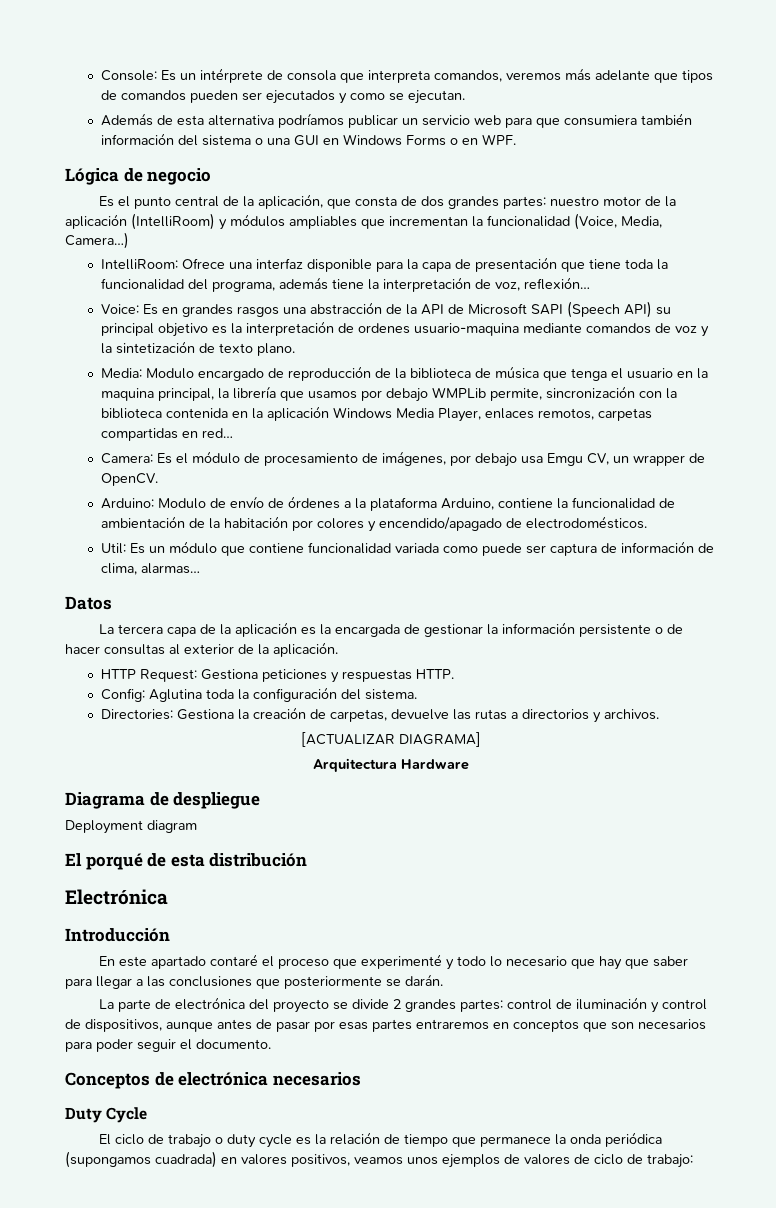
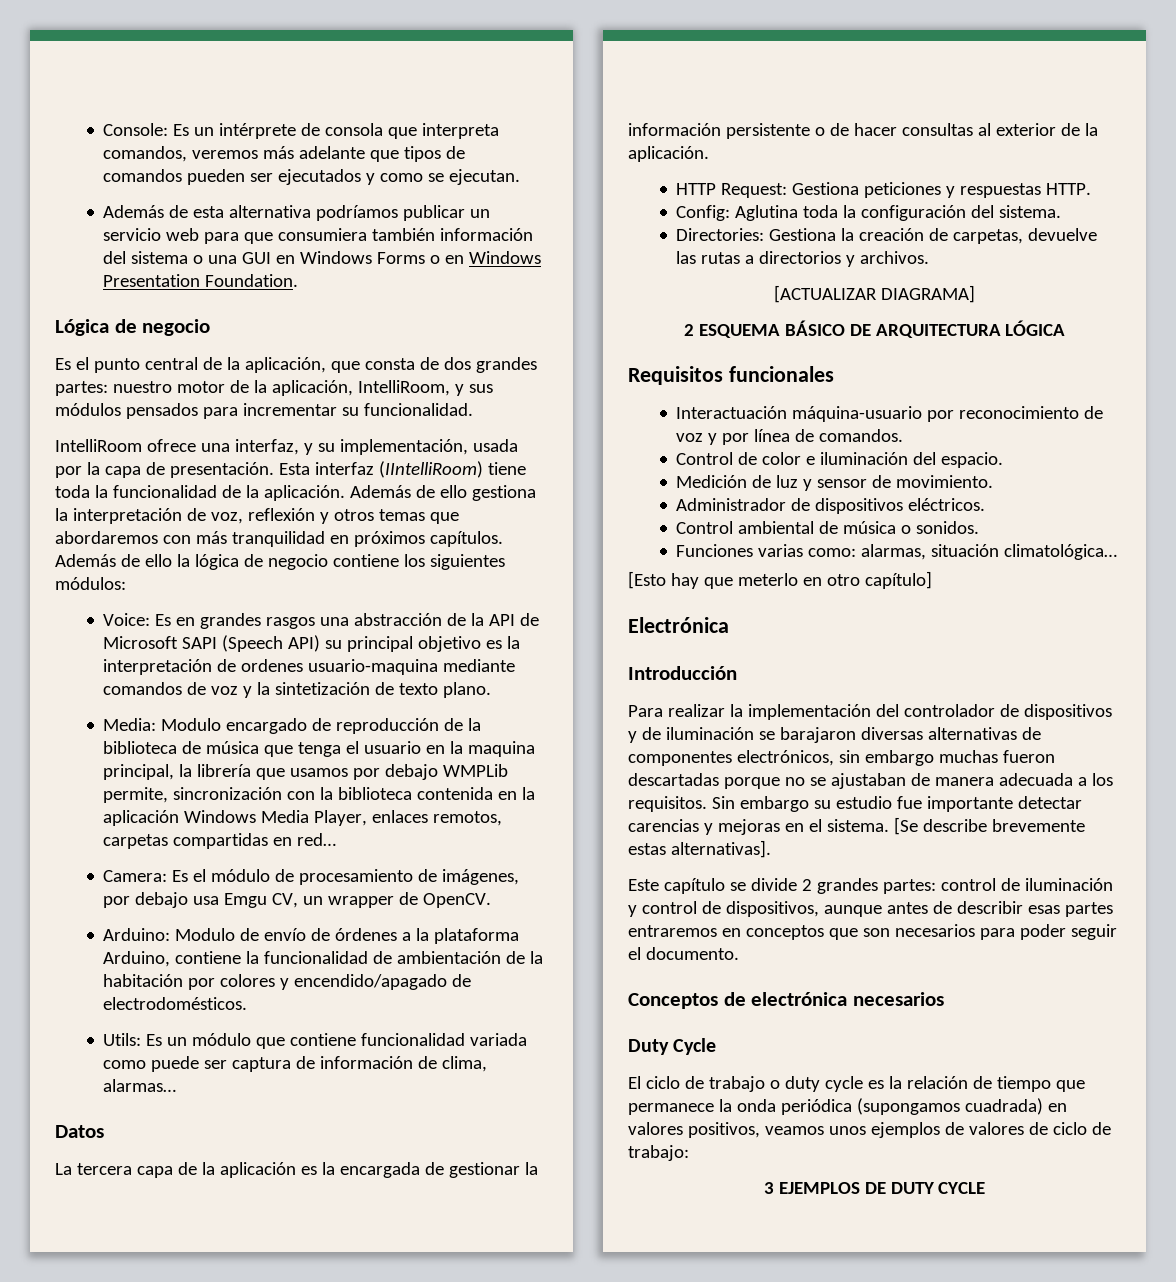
- Además de esta alternativa podríamos publicar un servicio web para que consumiera también información del sistema o una GUI en Windows Forms o en WPF.
+ Además de esta alternativa podríamos publicar un servicio web para que consumiera también información del sistema o una GUI en Windows Forms o en Windows Presentation Foundation.
- Es el punto central de la aplicación, que consta de dos grandes partes: nuestro motor de la aplicación (IntelliRoom) y módulos ampliables que incrementan la funcionalidad (Voice, Media, Camera…)
- IntelliRoom: Ofrece una interfaz disponible para la capa de presentación que tiene toda la funcionalidad del programa, además tiene la interpretación de voz, reflexión…
+ Es el punto central de la aplicación, que consta de dos grandes partes: nuestro motor de la aplicación, IntelliRoom, y sus módulos pensados para incrementar su funcionalidad.
+ IntelliRoom ofrece una interfaz, y su implementación, usada por la capa de presentación. Esta interfaz (IIntelliRoom) tiene toda la funcionalidad de la aplicación. Además de ello gestiona la interpretación de voz, reflexión y otros temas que abordaremos con más tranquilidad en próximos capítulos. Además de ello la lógica de negocio contiene los siguientes módulos:
- Util: Es un módulo que contiene funcionalidad variada como puede ser captura de información de clima, alarmas…
+ Utils: Es un módulo que contiene funcionalidad variada como puede ser captura de información de clima, alarmas…
- Arquitectura Hardware
- Diagrama de despliegue
- Deployment diagram
- El porqué de esta distribución
+ 2 ESQUEMA BÁSICO DE ARQUITECTURA LÓGICA
+ Requisitos funcionales
+ Interactuación máquina-usuario por reconocimiento de voz y por línea de comandos.
+ Control de color e iluminación del espacio.
+ Medición de luz y sensor de movimiento.
+ Administrador de dispositivos eléctricos.
+ Control ambiental de música o sonidos.
+ Funciones varias como: alarmas, situación climatológica…
+ [Esto hay que meterlo en otro capítulo]
  Electrónica
  Introducción
- En este apartado contaré el proceso que experimenté y todo lo necesario que hay que saber para llegar a las conclusiones que posteriormente se darán.
- La parte de electrónica del proyecto se divide 2 grandes partes: control de iluminación y control de dispositivos, aunque antes de pasar por esas partes entraremos en conceptos que son necesarios para poder seguir el documento.
+ Para realizar la implementación del controlador de dispositivos y de iluminación se barajaron diversas alternativas de componentes electrónicos, sin embargo muchas fueron descartadas porque no se ajustaban de manera adecuada a los requisitos. Sin embargo su estudio fue importante detectar carencias y mejoras en el sistema. [Se describe brevemente estas alternativas].
+ Este capítulo se divide 2 grandes partes: control de iluminación y control de dispositivos, aunque antes de describir esas partes entraremos en conceptos que son necesarios para poder seguir el documento.
+ 3 EJEMPLOS DE DUTY CYCLE

